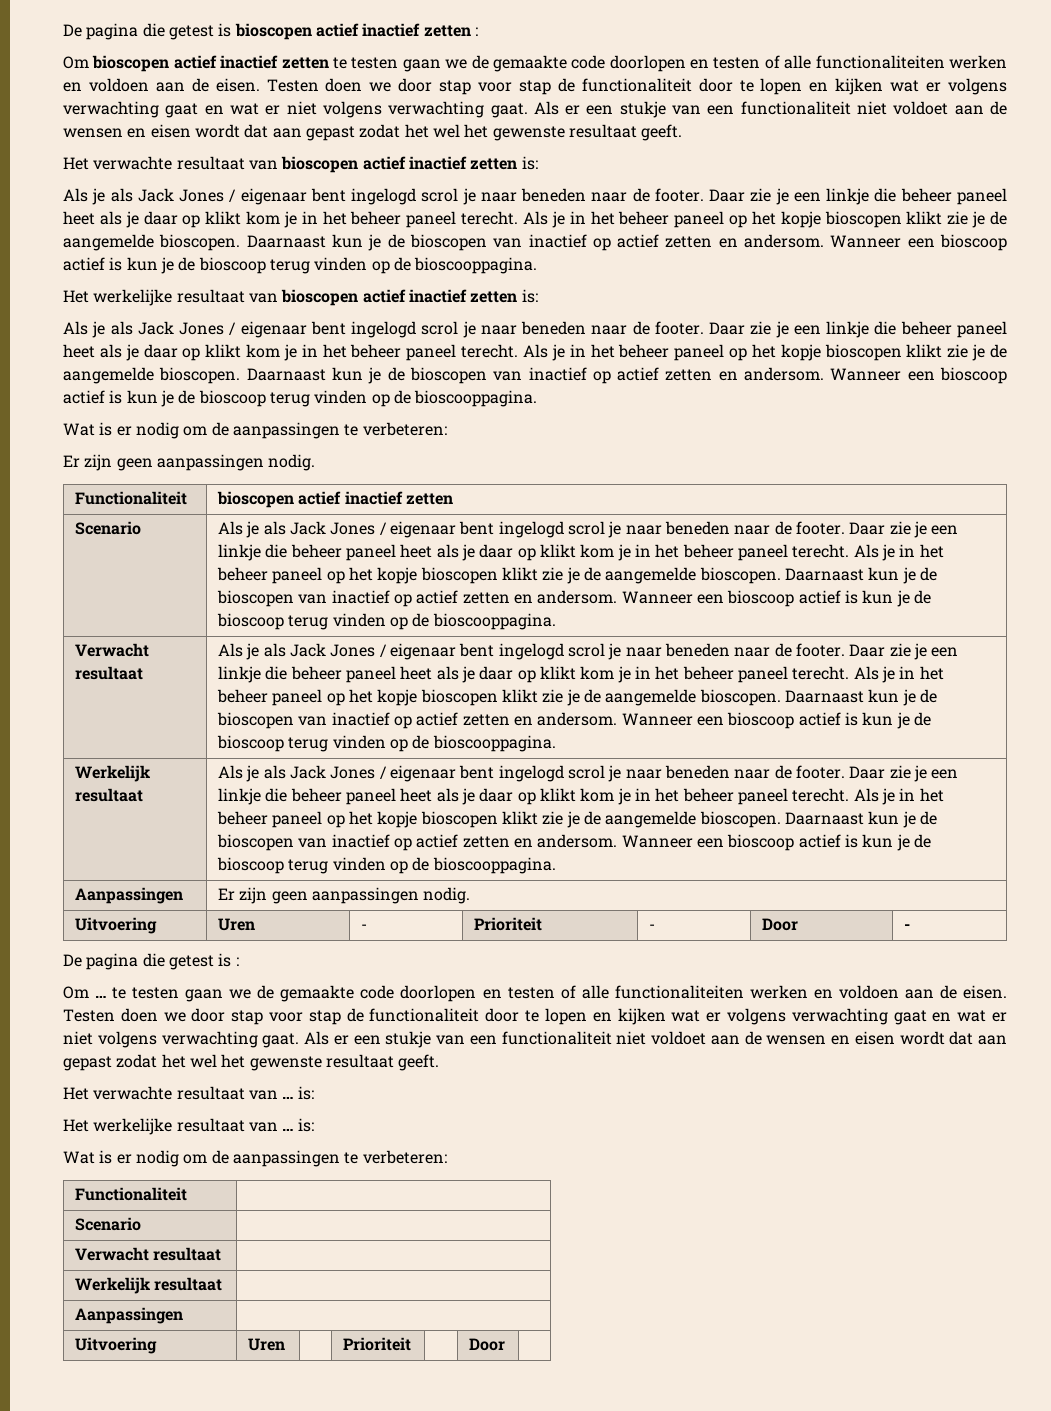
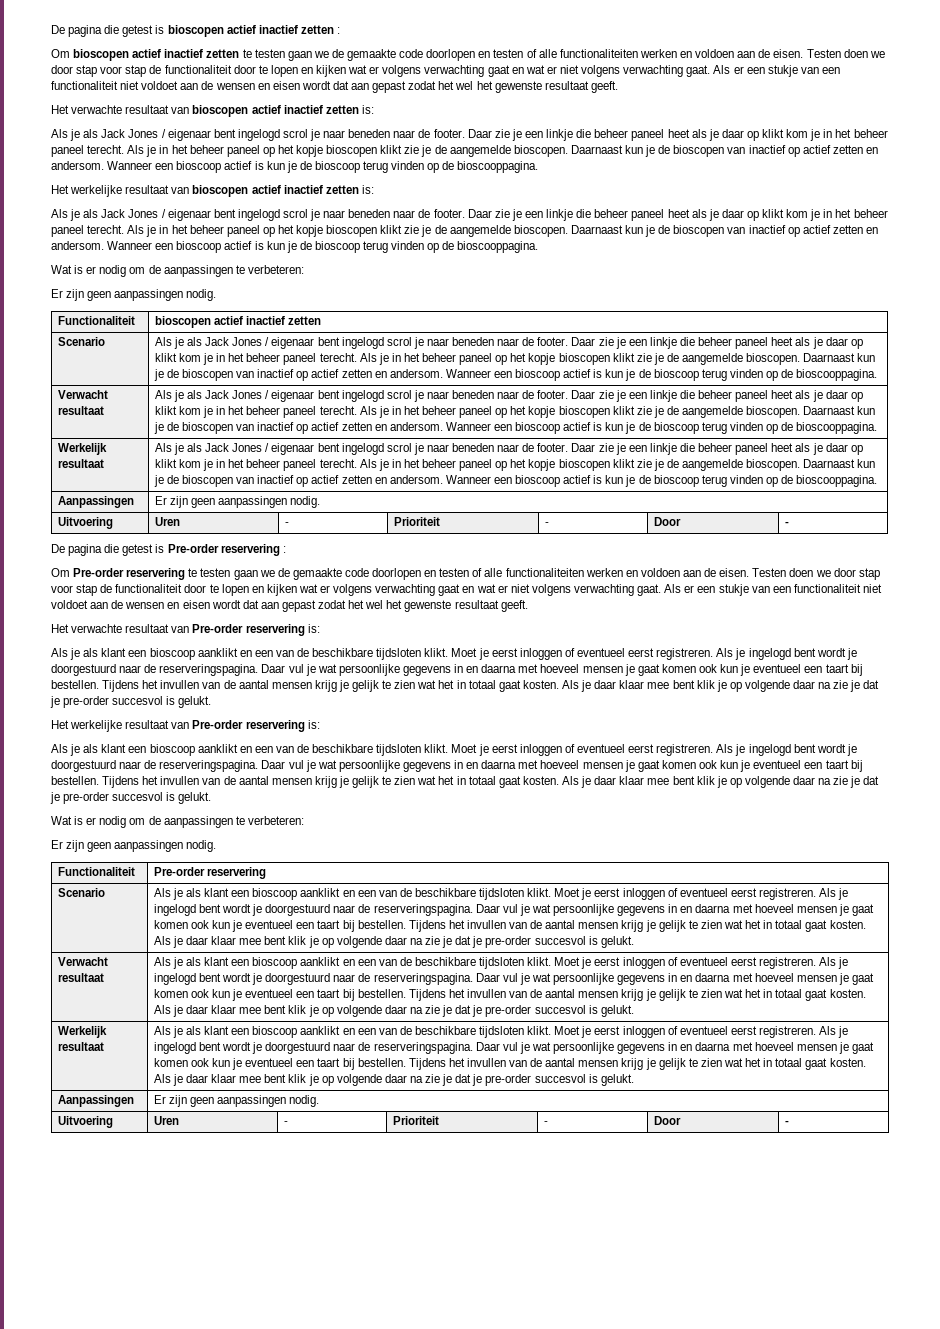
- De pagina die getest is :
- Om … te testen gaan we de gemaakte code doorlopen en testen of alle functionaliteiten werken en voldoen aan de eisen.
+ De pagina die getest is Pre-order reservering :
+ Om Pre-order reservering te testen gaan we de gemaakte code doorlopen en testen of alle functionaliteiten werken en voldoen aan de eisen.
- Het verwachte resultaat van … is:
- Het werkelijke resultaat van … is:
+ Het verwachte resultaat van Pre-order reservering is:
+ Als je als klant een bioscoop aanklikt en een van de beschikbare tijdsloten klikt. Moet je eerst inloggen of eventueel eerst registreren. Als je ingelogd bent wordt je doorgestuurd naar de reserveringspagina. Daar vul je wat persoonlijke gegevens in en daarna met hoeveel mensen je gaat komen ook kun je eventueel een taart bij bestellen. Tijdens het invullen van de aantal mensen krijg je gelijk te zien wat het in totaal gaat kosten. Als je daar klaar mee bent klik je op volgende daar na zie je dat je pre-order succesvol is gelukt.
+ Het werkelijke resultaat van Pre-order reservering is:
+ Als je als klant een bioscoop aanklikt en een van de beschikbare tijdsloten klikt. Moet je eerst inloggen of eventueel eerst registreren. Als je ingelogd bent wordt je doorgestuurd naar de reserveringspagina. Daar vul je wat persoonlijke gegevens in en daarna met hoeveel mensen je gaat komen ook kun je eventueel een taart bij bestellen. Tijdens het invullen van de aantal mensen krijg je gelijk te zien wat het in totaal gaat kosten. Als je daar klaar mee bent klik je op volgende daar na zie je dat je pre-order succesvol is gelukt.
  Wat is er nodig om de aanpassingen te verbeteren:
- Functionaliteit |
- Scenario |
- Verwacht resultaat |
- Werkelijk resultaat |
- Aanpassingen |
- Uitvoering | Uren | | Prioriteit | | Door |
+ Er zijn geen aanpassingen nodig.
+ Functionaliteit | Pre-order reservering
+ Scenario | Als je als klant een bioscoop aanklikt en een van de beschikbare tijdsloten klikt. Moet je eerst inloggen of eventueel eerst registreren. Als je ingelogd bent wordt je doorgestuurd naar de reserveringspagina. Daar vul je wat persoonlijke gegevens in en daarna met hoeveel mensen je gaat komen ook kun je eventueel een taart bij bestellen. Tijdens het invullen van de aantal mensen krijg je gelijk te zien wat het in totaal gaat kosten. Als je daar klaar mee bent klik je op volgende daar na zie je dat je pre-order succesvol is gelukt.
+ Verwacht resultaat | Als je als klant een bioscoop aanklikt en een van de beschikbare tijdsloten klikt. Moet je eerst inloggen of eventueel eerst registreren. Als je ingelogd bent wordt je doorgestuurd naar de reserveringspagina. Daar vul je wat persoonlijke gegevens in en daarna met hoeveel mensen je gaat komen ook kun je eventueel een taart bij bestellen. Tijdens het invullen van de aantal mensen krijg je gelijk te zien wat het in totaal gaat kosten. Als je daar klaar mee bent klik je op volgende daar na zie je dat je pre-order succesvol is gelukt.
+ Werkelijk resultaat | Als je als klant een bioscoop aanklikt en een van de beschikbare tijdsloten klikt. Moet je eerst inloggen of eventueel eerst registreren. Als je ingelogd bent wordt je doorgestuurd naar de reserveringspagina. Daar vul je wat persoonlijke gegevens in en daarna met hoeveel mensen je gaat komen ook kun je eventueel een taart bij bestellen. Tijdens het invullen van de aantal mensen krijg je gelijk te zien wat het in totaal gaat kosten. Als je daar klaar mee bent klik je op volgende daar na zie je dat je pre-order succesvol is gelukt.
+ Aanpassingen | Er zijn geen aanpassingen nodig.
+ Uitvoering | Uren | - | Prioriteit | - | Door | -

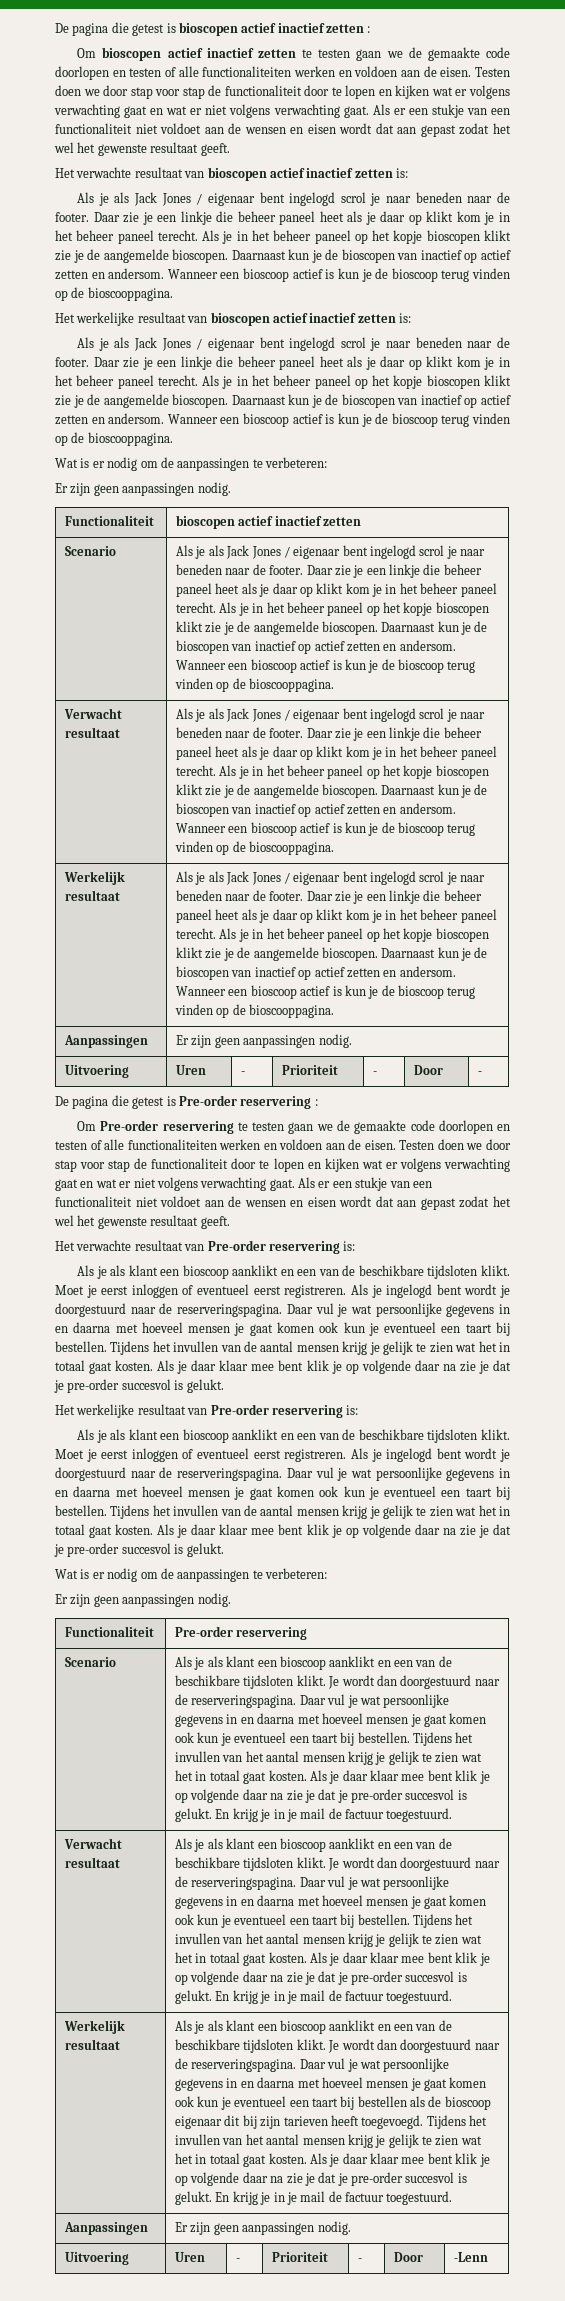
- Scenario | Als je als klant een bioscoop aanklikt en een van de beschikbare tijdsloten klikt. Moet je eerst inloggen of eventueel eerst registreren. Als je ingelogd bent wordt je doorgestuurd naar de reserveringspagina. Daar vul je wat persoonlijke gegevens in en daarna met hoeveel mensen je gaat komen ook kun je eventueel een taart bij bestellen. Tijdens het invullen van de aantal mensen krijg je gelijk te zien wat het in totaal gaat kosten. Als je daar klaar mee bent klik je op volgende daar na zie je dat je pre-order succesvol is gelukt.
+ Scenario | Als je als klant een bioscoop aanklikt en een van de beschikbare tijdsloten klikt. Je wordt dan doorgestuurd naar de reserveringspagina. Daar vul je wat persoonlijke gegevens in en daarna met hoeveel mensen je gaat komen ook kun je eventueel een taart bij bestellen. Tijdens het invullen van het aantal mensen krijg je gelijk te zien wat het in totaal gaat kosten. Als je daar klaar mee bent klik je op volgende daar na zie je dat je pre-order succesvol is gelukt. En krijg je in je mail de factuur toegestuurd.
- Verwacht resultaat | Als je als klant een bioscoop aanklikt en een van de beschikbare tijdsloten klikt. Moet je eerst inloggen of eventueel eerst registreren. Als je ingelogd bent wordt je doorgestuurd naar de reserveringspagina. Daar vul je wat persoonlijke gegevens in en daarna met hoeveel mensen je gaat komen ook kun je eventueel een taart bij bestellen. Tijdens het invullen van de aantal mensen krijg je gelijk te zien wat het in totaal gaat kosten. Als je daar klaar mee bent klik je op volgende daar na zie je dat je pre-order succesvol is gelukt.
+ Verwacht resultaat | Als je als klant een bioscoop aanklikt en een van de beschikbare tijdsloten klikt. Je wordt dan doorgestuurd naar de reserveringspagina. Daar vul je wat persoonlijke gegevens in en daarna met hoeveel mensen je gaat komen ook kun je eventueel een taart bij bestellen. Tijdens het invullen van het aantal mensen krijg je gelijk te zien wat het in totaal gaat kosten. Als je daar klaar mee bent klik je op volgende daar na zie je dat je pre-order succesvol is gelukt. En krijg je in je mail de factuur toegestuurd.
- Werkelijk resultaat | Als je als klant een bioscoop aanklikt en een van de beschikbare tijdsloten klikt. Moet je eerst inloggen of eventueel eerst registreren. Als je ingelogd bent wordt je doorgestuurd naar de reserveringspagina. Daar vul je wat persoonlijke gegevens in en daarna met hoeveel mensen je gaat komen ook kun je eventueel een taart bij bestellen. Tijdens het invullen van de aantal mensen krijg je gelijk te zien wat het in totaal gaat kosten. Als je daar klaar mee bent klik je op volgende daar na zie je dat je pre-order succesvol is gelukt.
+ Werkelijk resultaat | Als je als klant een bioscoop aanklikt en een van de beschikbare tijdsloten klikt. Je wordt dan doorgestuurd naar de reserveringspagina. Daar vul je wat persoonlijke gegevens in en daarna met hoeveel mensen je gaat komen ook kun je eventueel een taart bij bestellen als de bioscoop eigenaar dit bij zijn tarieven heeft toegevoegd. Tijdens het invullen van het aantal mensen krijg je gelijk te zien wat het in totaal gaat kosten. Als je daar klaar mee bent klik je op volgende daar na zie je dat je pre-order succesvol is gelukt. En krijg je in je mail de factuur toegestuurd.
  Aanpassingen | Er zijn geen aanpassingen nodig.
- Uitvoering | Uren | - | Prioriteit | - | Door | -
+ Uitvoering | Uren | - | Prioriteit | - | Door | -Lenn

